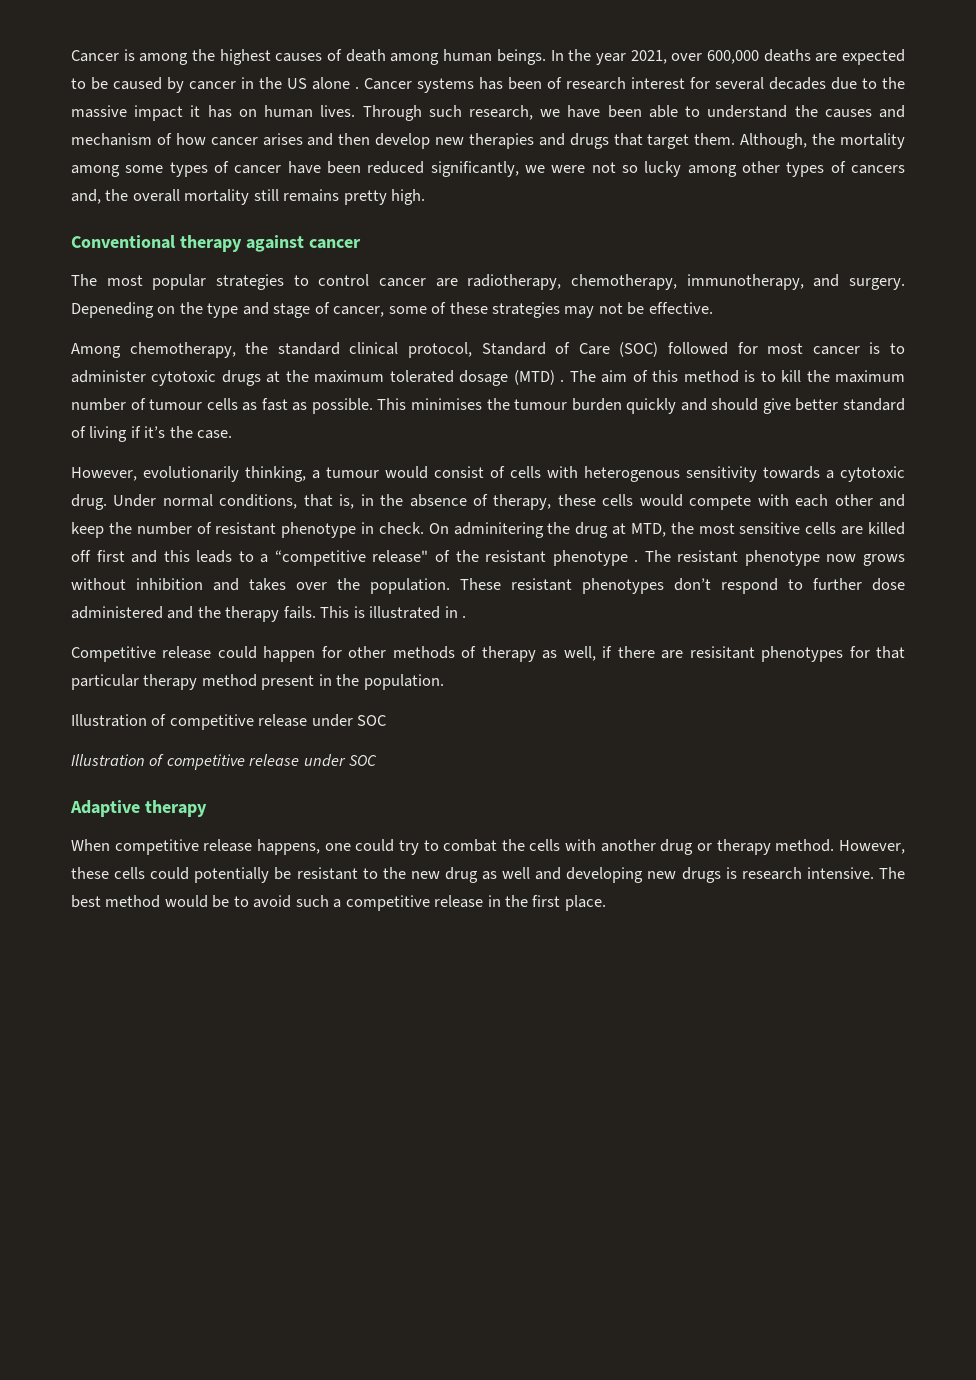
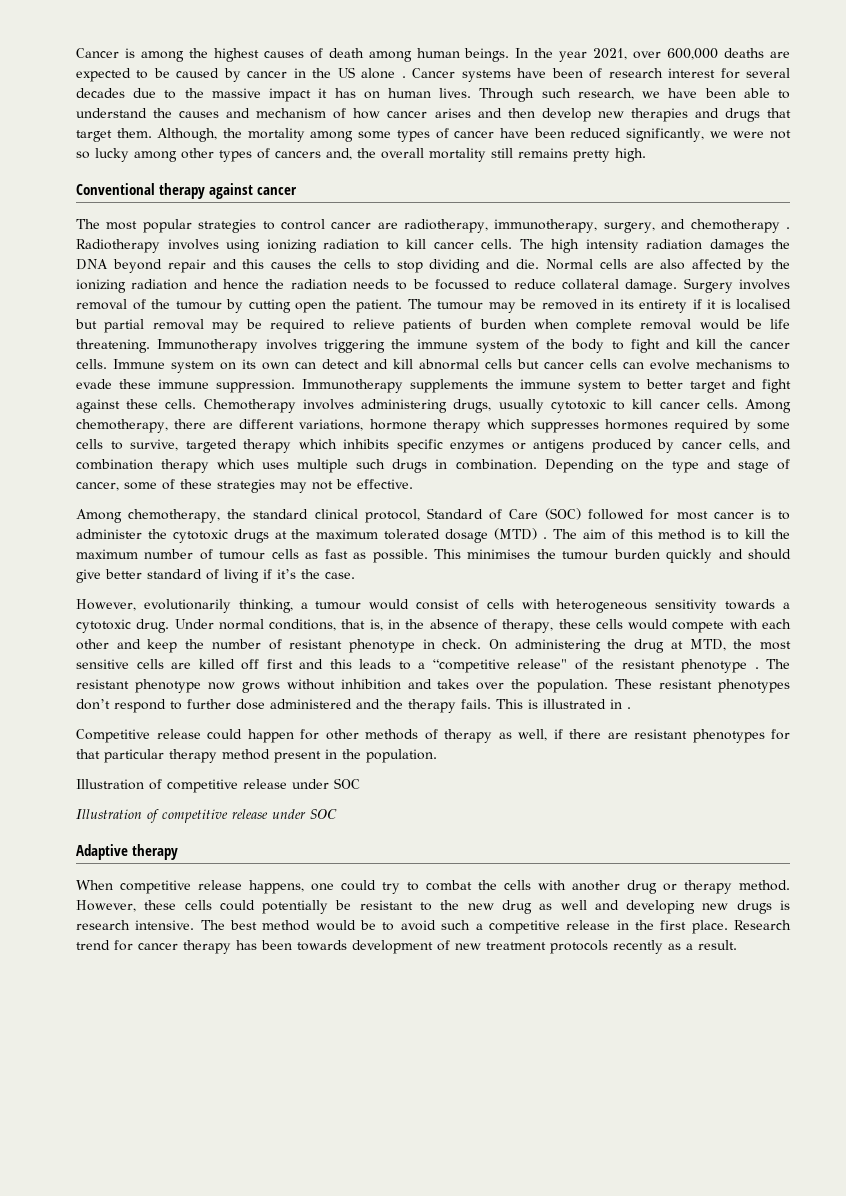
- Cancer systems has been of research interest for several decades due to the massive impact it has on human lives.
+ Cancer systems have been of research interest for several decades due to the massive impact it has on human lives.
- The most popular strategies to control cancer are radiotherapy, chemotherapy, immunotherapy, and surgery. Depeneding on the type and stage of cancer, some of these strategies may not be effective.
+ The most popular strategies to control cancer are radiotherapy, immunotherapy, surgery, and chemotherapy . Radiotherapy involves using ionizing radiation to kill cancer cells. The high intensity radiation damages the DNA beyond repair and this causes the cells to stop dividing and die. Normal cells are also affected by the ionizing radiation and hence the radiation needs to be focussed to reduce collateral damage. Surgery involves removal of the tumour by cutting open the patient. The tumour may be removed in its entirety if it is localised but partial removal may be required to relieve patients of burden when complete removal would be life threatening. Immunotherapy involves triggering the immune system of the body to fight and kill the cancer cells. Immune system on its own can detect and kill abnormal cells but cancer cells can evolve mechanisms to evade these immune suppression. Immunotherapy supplements the immune system to better target and fight against these cells. Chemotherapy involves administering drugs, usually cytotoxic to kill cancer cells. Among chemotherapy, there are different variations, hormone therapy which suppresses hormones required by some cells to survive, targeted therapy which inhibits specific enzymes or antigens produced by cancer cells, and combination therapy which uses multiple such drugs in combination. Depending on the type and stage of cancer, some of these strategies may not be effective.
- Among chemotherapy, the standard clinical protocol, Standard of Care (SOC) followed for most cancer is to administer cytotoxic drugs at the maximum tolerated dosage (MTD) .
+ Among chemotherapy, the standard clinical protocol, Standard of Care (SOC) followed for most cancer is to administer the cytotoxic drugs at the maximum tolerated dosage (MTD) .
- However, evolutionarily thinking, a tumour would consist of cells with heterogenous sensitivity towards a cytotoxic drug.
+ However, evolutionarily thinking, a tumour would consist of cells with heterogeneous sensitivity towards a cytotoxic drug.
- On adminitering the drug at MTD, the most sensitive cells are killed off first and this leads to a “competitive release" of the resistant phenotype .
+ On administering the drug at MTD, the most sensitive cells are killed off first and this leads to a “competitive release" of the resistant phenotype .
- Competitive release could happen for other methods of therapy as well, if there are resisitant phenotypes for that particular therapy method present in the population.
+ Competitive release could happen for other methods of therapy as well, if there are resistant phenotypes for that particular therapy method present in the population.
+ Research trend for cancer therapy has been towards development of new treatment protocols recently as a result.

